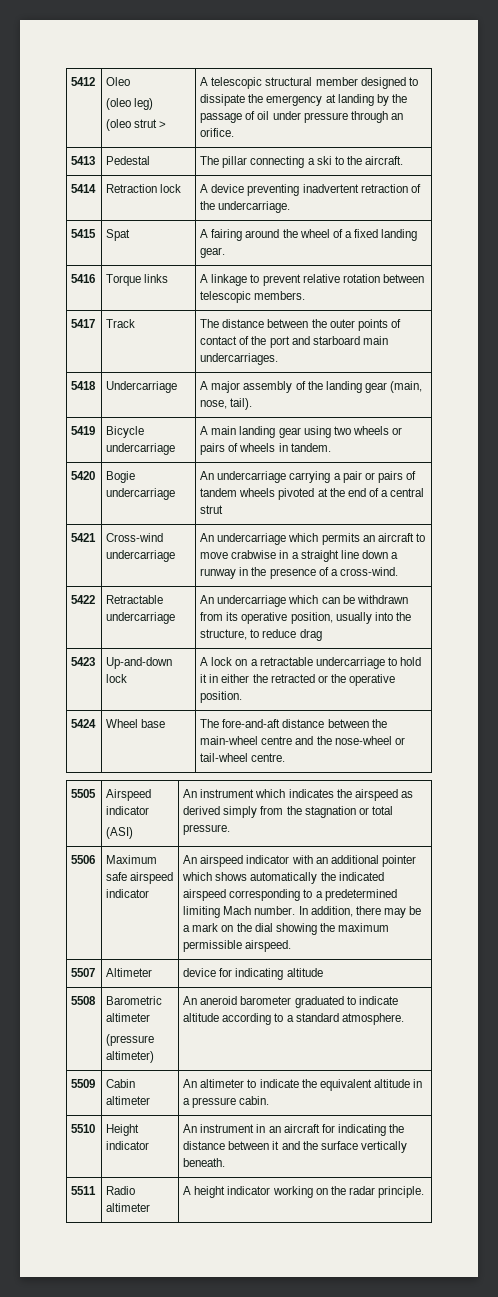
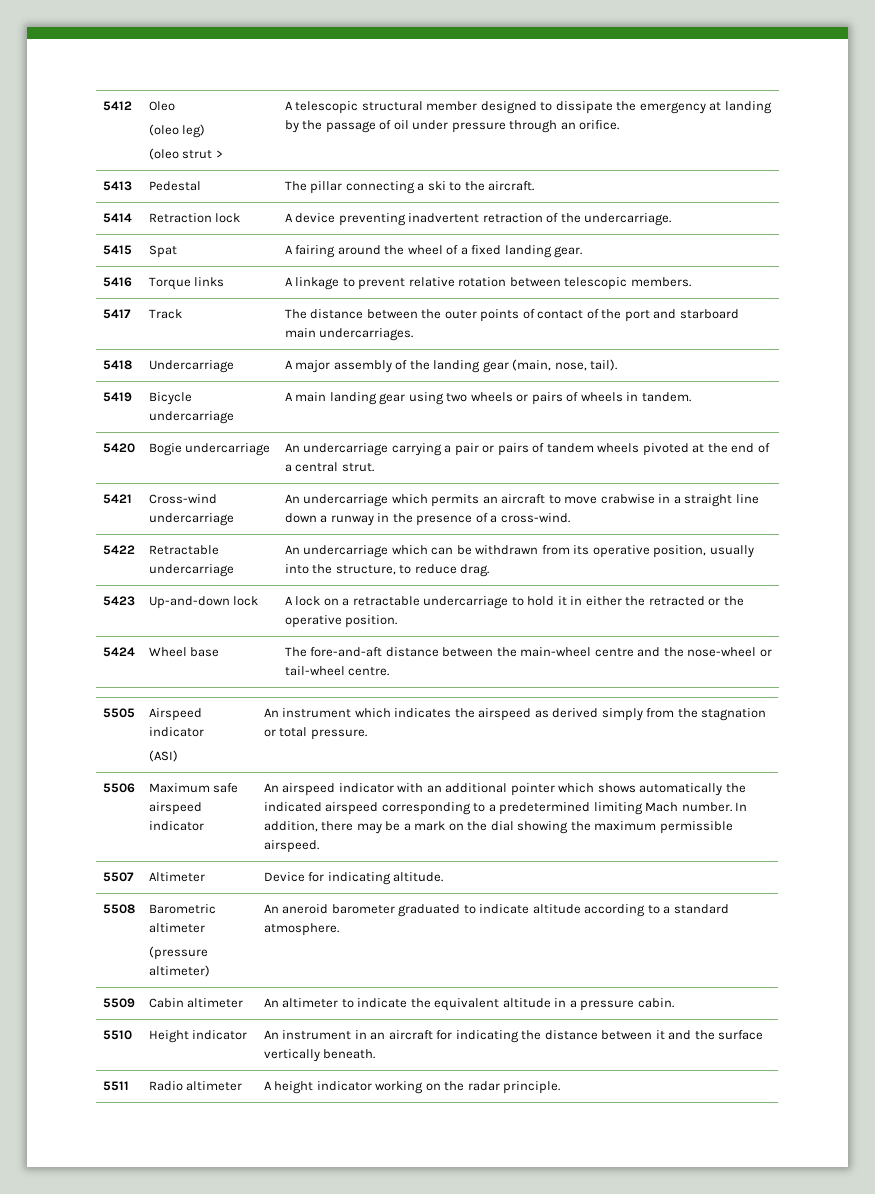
- 5420 | Bogie undercarriage | An undercarriage carrying a pair or pairs of tandem wheels pivoted at the end of a central strut
+ 5420 | Bogie undercarriage | An undercarriage carrying a pair or pairs of tandem wheels pivoted at the end of a central strut.
- 5422 | Retractable undercarriage | An undercarriage which can be withdrawn from its operative position, usually into the structure, to reduce drag
+ 5422 | Retractable undercarriage | An undercarriage which can be withdrawn from its operative position, usually into the structure, to reduce drag.
- 5507 | Altimeter | device for indicating altitude
+ 5507 | Altimeter | Device for indicating altitude.

